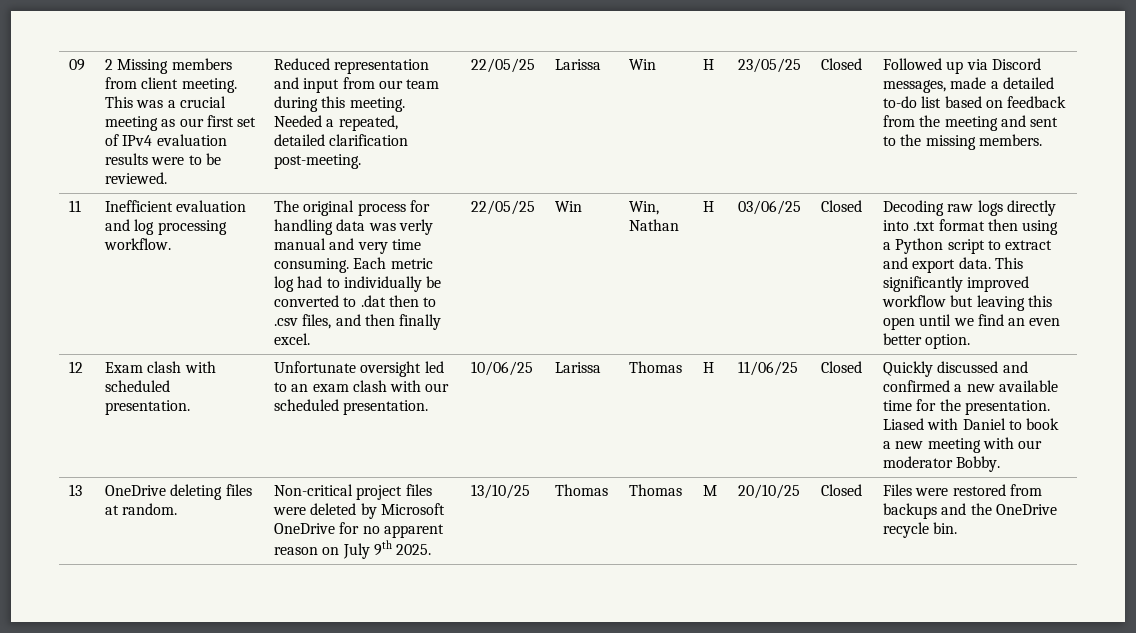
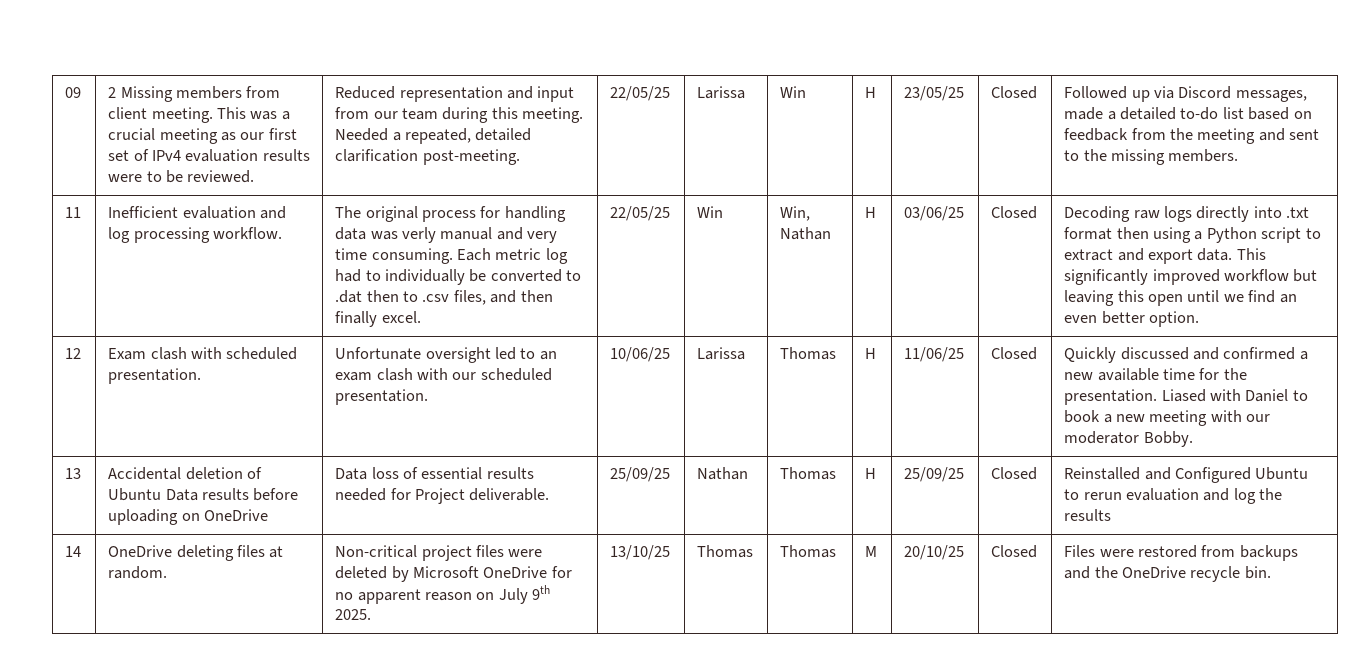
- 13 | OneDrive deleting files at random. | Non-critical project files were deleted by Microsoft OneDrive for no apparent reason on July 9th 2025. | 13/10/25 | Thomas | Thomas | M | 20/10/25 | Closed | Files were restored from backups and the OneDrive recycle bin.
+ 13 | Accidental deletion of Ubuntu Data results before uploading on OneDrive | Data loss of essential results needed for Project deliverable. | 25/09/25 | Nathan | Thomas | H | 25/09/25 | Closed | Reinstalled and Configured Ubuntu to rerun evaluation and log the results
+ 14 | OneDrive deleting files at random. | Non-critical project files were deleted by Microsoft OneDrive for no apparent reason on July 9th 2025. | 13/10/25 | Thomas | Thomas | M | 20/10/25 | Closed | Files were restored from backups and the OneDrive recycle bin.

